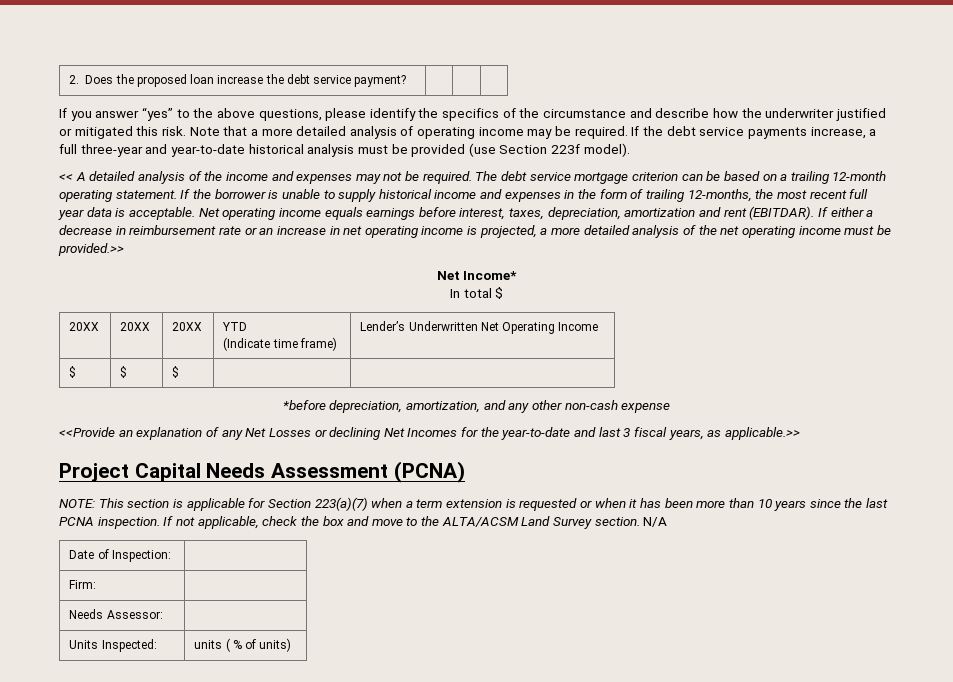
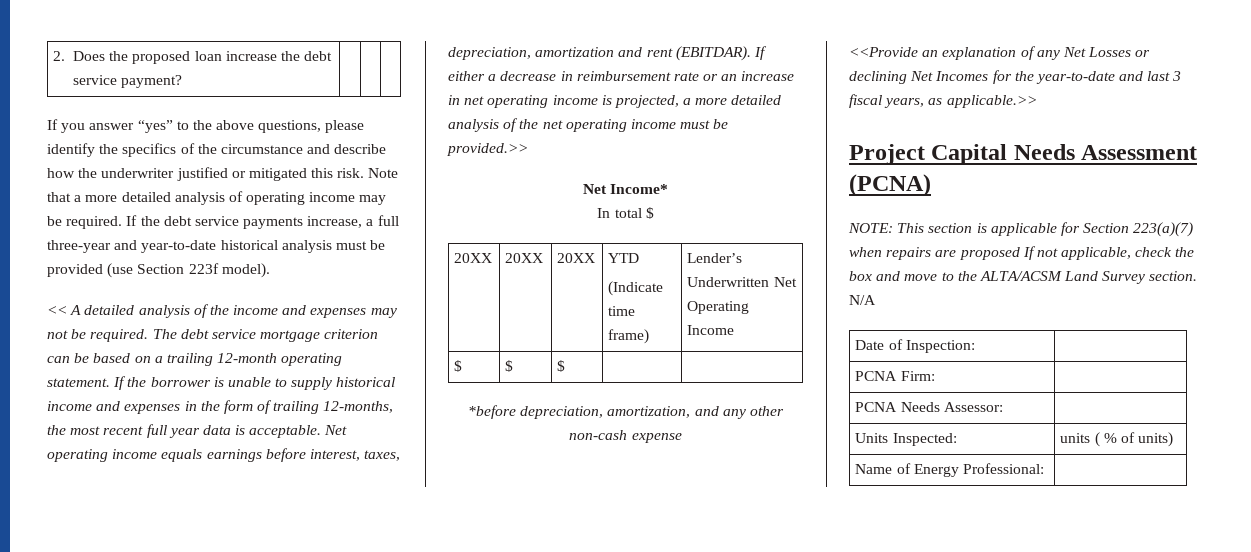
- NOTE: This section is applicable for Section 223(a)(7) when a term extension is requested or when it has been more than 10 years since the last PCNA inspection. If not applicable, check the box and move to the ALTA/ACSM Land Survey section.
+ NOTE: This section is applicable for Section 223(a)(7) when repairs are proposed If not applicable, check the box and move to the ALTA/ACSM Land Survey section.
- Firm: |
+ PCNA Firm: |
- Needs Assessor: |
+ PCNA Needs Assessor: |
+ Name of Energy Professional: |

